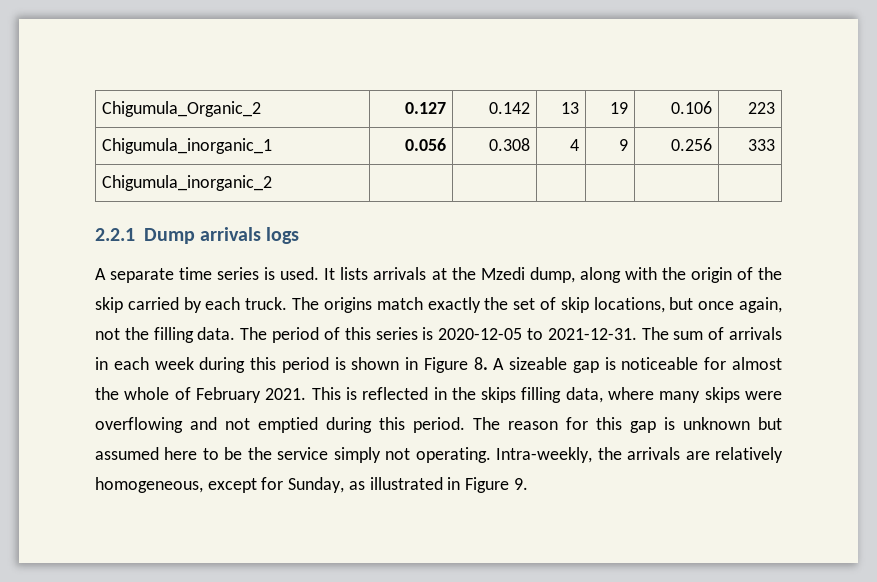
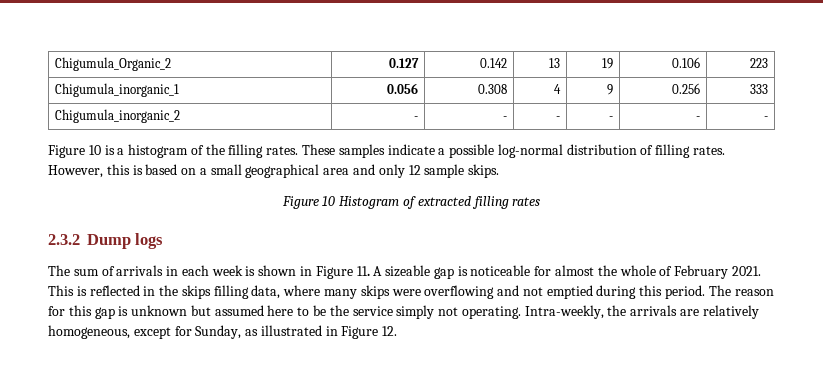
- Chigumula_inorganic_2 | | | | | |
- 2.2.1 Dump arrivals logs
- A separate time series is used. It lists arrivals at the Mzedi dump, along with the origin of the skip carried by each truck. The origins match exactly the set of skip locations, but once again, not the filling data. The period of this series is 2020-12-05 to 2021-12-31. The sum of arrivals in each week during this period is shown in Figure 8. A sizeable gap is noticeable for almost the whole of February 2021.
+ Chigumula_inorganic_2 | - | - | - | - | - | -
+ Figure 10 is a histogram of the filling rates. These samples indicate a possible log-normal distribution of filling rates. However, this is based on a small geographical area and only 12 sample skips.
+ Figure 10 Histogram of extracted filling rates
+ 2.3.2 Dump logs
+ The sum of arrivals in each week is shown in Figure 11. A sizeable gap is noticeable for almost the whole of February 2021.
- Intra-weekly, the arrivals are relatively homogeneous, except for Sunday, as illustrated in Figure 9.
+ Intra-weekly, the arrivals are relatively homogeneous, except for Sunday, as illustrated in Figure 12.

